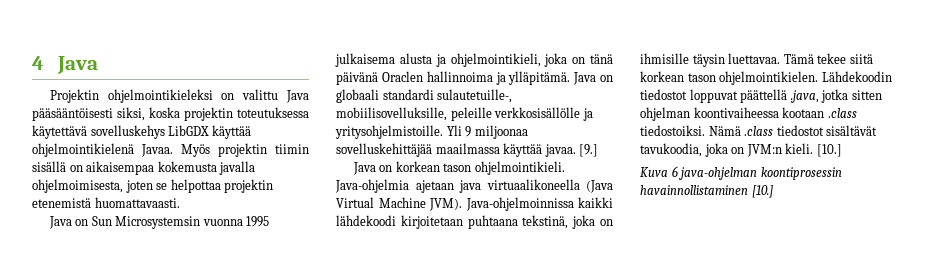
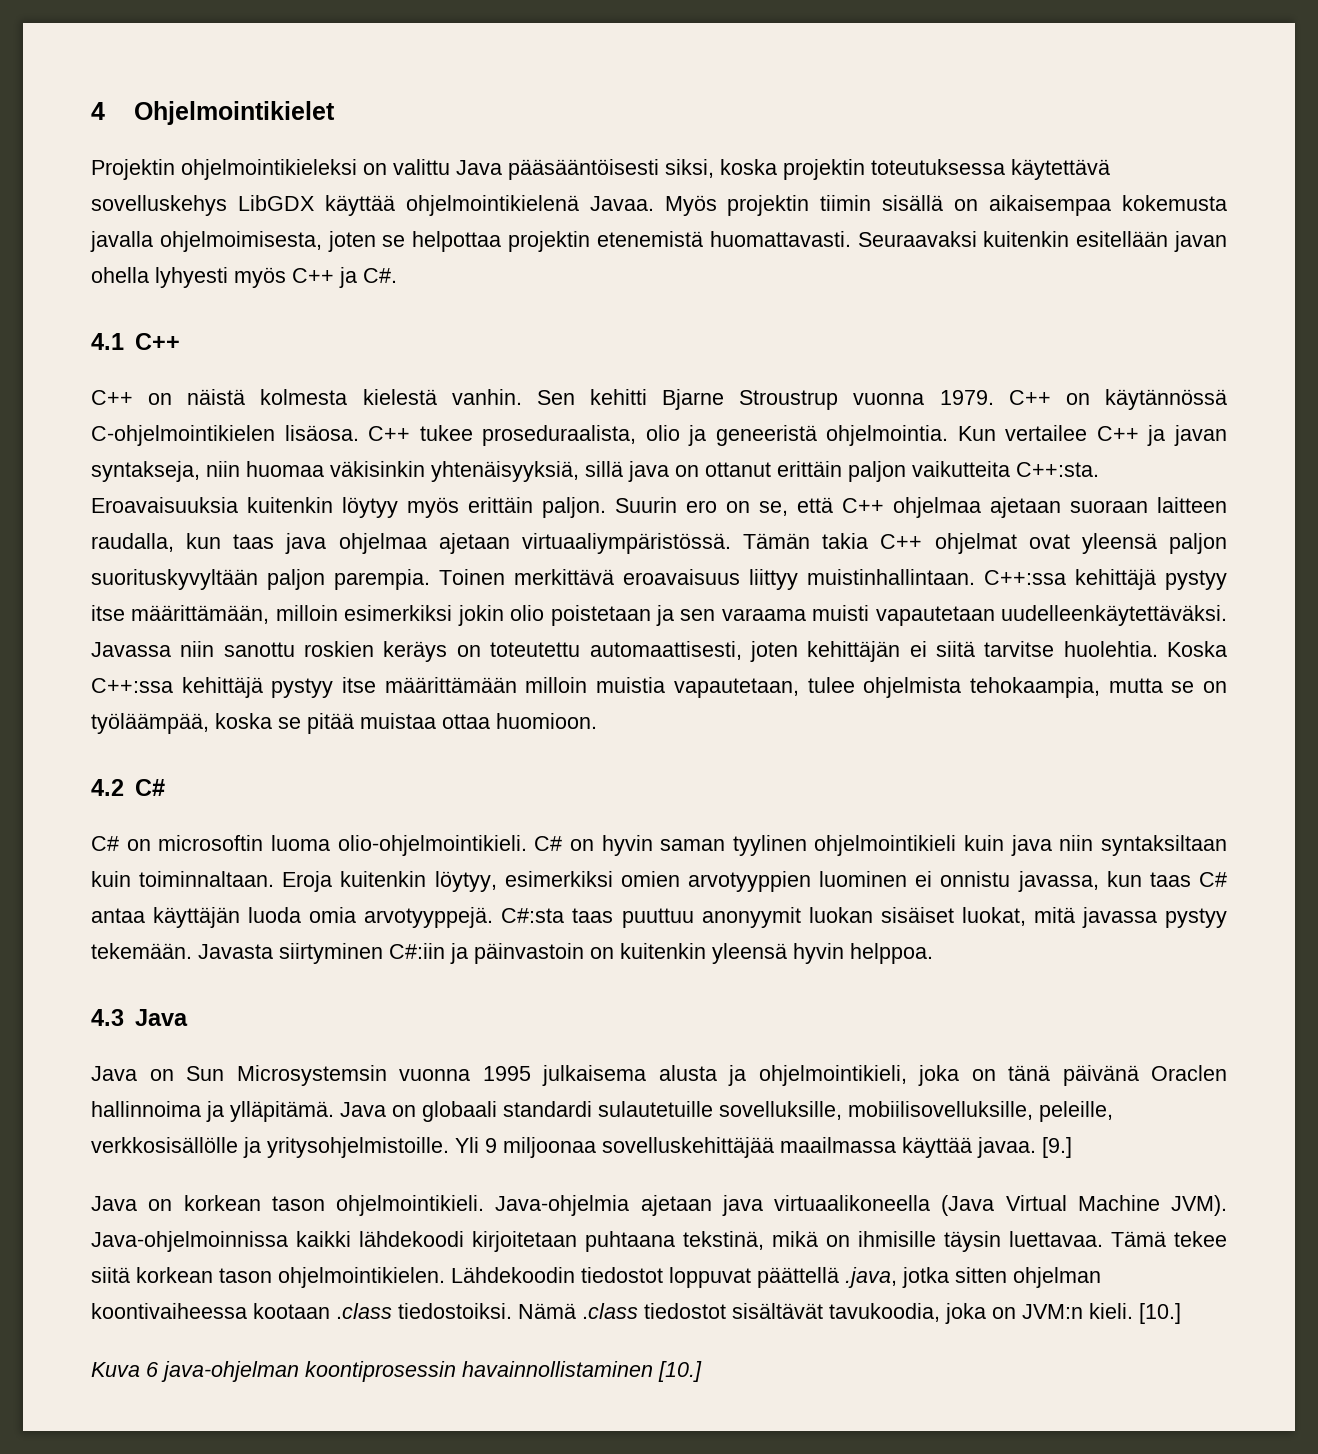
- 4 Java
+ 4 Ohjelmointikielet
- Myös projektin tiimin sisällä on aikaisempaa kokemusta javalla ohjelmoimisesta, joten se helpottaa projektin etenemistä huomattavaasti.
+ Myös projektin tiimin sisällä on aikaisempaa kokemusta javalla ohjelmoimisesta, joten se helpottaa projektin etenemistä huomattavasti. Seuraavaksi kuitenkin esitellään javan ohella lyhyesti myös C++ ja C#.
+ 4.1 C++
+ C++ on näistä kolmesta kielestä vanhin. Sen kehitti Bjarne Stroustrup vuonna 1979. C++ on käytännössä C-ohjelmointikielen lisäosa. C++ tukee proseduraalista, olio ja geneeristä ohjelmointia. Kun vertailee C++ ja javan syntakseja, niin huomaa väkisinkin yhtenäisyyksiä, sillä java on ottanut erittäin paljon vaikutteita C++:sta. Eroavaisuuksia kuitenkin löytyy myös erittäin paljon. Suurin ero on se, että C++ ohjelmaa ajetaan suoraan laitteen raudalla, kun taas java ohjelmaa ajetaan virtuaaliympäristössä. Tämän takia C++ ohjelmat ovat yleensä paljon suorituskyvyltään paljon parempia. Toinen merkittävä eroavaisuus liittyy muistinhallintaan. C++:ssa kehittäjä pystyy itse määrittämään, milloin esimerkiksi jokin olio poistetaan ja sen varaama muisti vapautetaan uudelleenkäytettäväksi. Javassa niin sanottu roskien keräys on toteutettu automaattisesti, joten kehittäjän ei siitä tarvitse huolehtia. Koska C++:ssa kehittäjä pystyy itse määrittämään milloin muistia vapautetaan, tulee ohjelmista tehokaampia, mutta se on työläämpää, koska se pitää muistaa ottaa huomioon.
+ 4.2 C#
+ C# on microsoftin luoma olio-ohjelmointikieli. C# on hyvin saman tyylinen ohjelmointikieli kuin java niin syntaksiltaan kuin toiminnaltaan. Eroja kuitenkin löytyy, esimerkiksi omien arvotyyppien luominen ei onnistu javassa, kun taas C# antaa käyttäjän luoda omia arvotyyppejä. C#:sta taas puuttuu anonyymit luokan sisäiset luokat, mitä javassa pystyy tekemään. Javasta siirtyminen C#:iin ja päinvastoin on kuitenkin yleensä hyvin helppoa.
+ 4.3 Java
- Java on globaali standardi sulautetuille-, mobiilisovelluksille, peleille verkkosisällölle ja yritysohjelmistoille.
+ Java on globaali standardi sulautetuille sovelluksille, mobiilisovelluksille, peleille, verkkosisällölle ja yritysohjelmistoille.
- Java-ohjelmoinnissa kaikki lähdekoodi kirjoitetaan puhtaana tekstinä, joka on ihmisille täysin luettavaa.
+ Java-ohjelmoinnissa kaikki lähdekoodi kirjoitetaan puhtaana tekstinä, mikä on ihmisille täysin luettavaa.

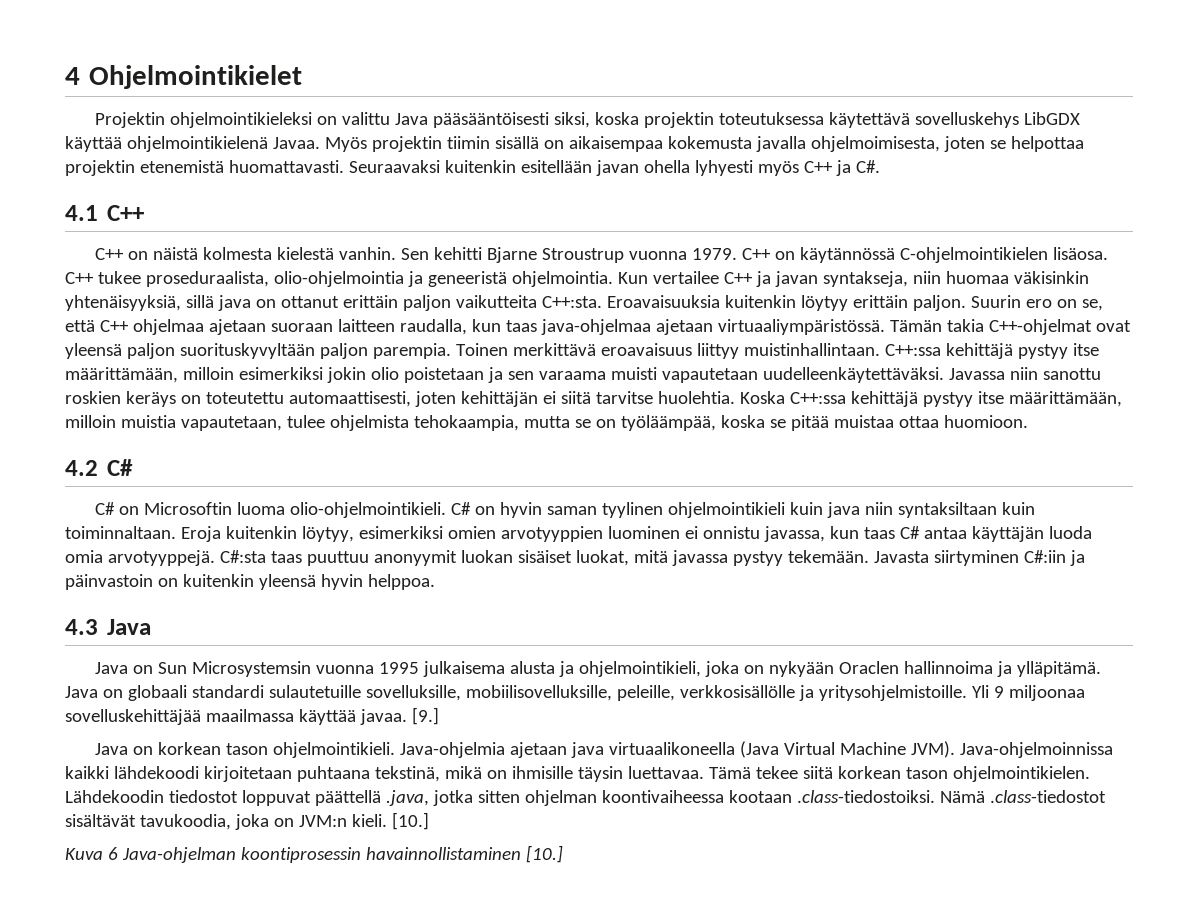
- C++ tukee proseduraalista, olio ja geneeristä ohjelmointia.
+ C++ tukee proseduraalista, olio-ohjelmointia ja geneeristä ohjelmointia.
- Eroavaisuuksia kuitenkin löytyy myös erittäin paljon.
+ Eroavaisuuksia kuitenkin löytyy erittäin paljon.
- Suurin ero on se, että C++ ohjelmaa ajetaan suoraan laitteen raudalla, kun taas java ohjelmaa ajetaan virtuaaliympäristössä.
+ Suurin ero on se, että C++ ohjelmaa ajetaan suoraan laitteen raudalla, kun taas java-ohjelmaa ajetaan virtuaaliympäristössä.
- Tämän takia C++ ohjelmat ovat yleensä paljon suorituskyvyltään paljon parempia.
+ Tämän takia C++-ohjelmat ovat yleensä paljon suorituskyvyltään paljon parempia.
- Koska C++:ssa kehittäjä pystyy itse määrittämään milloin muistia vapautetaan, tulee ohjelmista tehokaampia, mutta se on työläämpää, koska se pitää muistaa ottaa huomioon.
+ Koska C++:ssa kehittäjä pystyy itse määrittämään, milloin muistia vapautetaan, tulee ohjelmista tehokaampia, mutta se on työläämpää, koska se pitää muistaa ottaa huomioon.
- C# on microsoftin luoma olio-ohjelmointikieli.
+ C# on Microsoftin luoma olio-ohjelmointikieli.
- Java on Sun Microsystemsin vuonna 1995 julkaisema alusta ja ohjelmointikieli, joka on tänä päivänä Oraclen hallinnoima ja ylläpitämä.
+ Java on Sun Microsystemsin vuonna 1995 julkaisema alusta ja ohjelmointikieli, joka on nykyään Oraclen hallinnoima ja ylläpitämä.
- Lähdekoodin tiedostot loppuvat päättellä .java, jotka sitten ohjelman koontivaiheessa kootaan .class tiedostoiksi. Nämä .class tiedostot sisältävät tavukoodia, joka on JVM:n kieli.
+ Lähdekoodin tiedostot loppuvat päättellä .java, jotka sitten ohjelman koontivaiheessa kootaan .class-tiedostoiksi. Nämä .class-tiedostot sisältävät tavukoodia, joka on JVM:n kieli.
- Kuva 6 java-ohjelman koontiprosessin havainnollistaminen [10.]
+ Kuva 6 Java-ohjelman koontiprosessin havainnollistaminen [10.]

